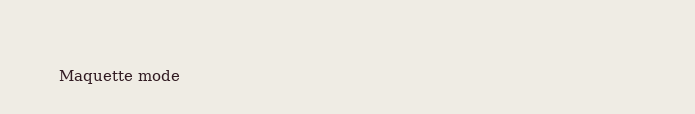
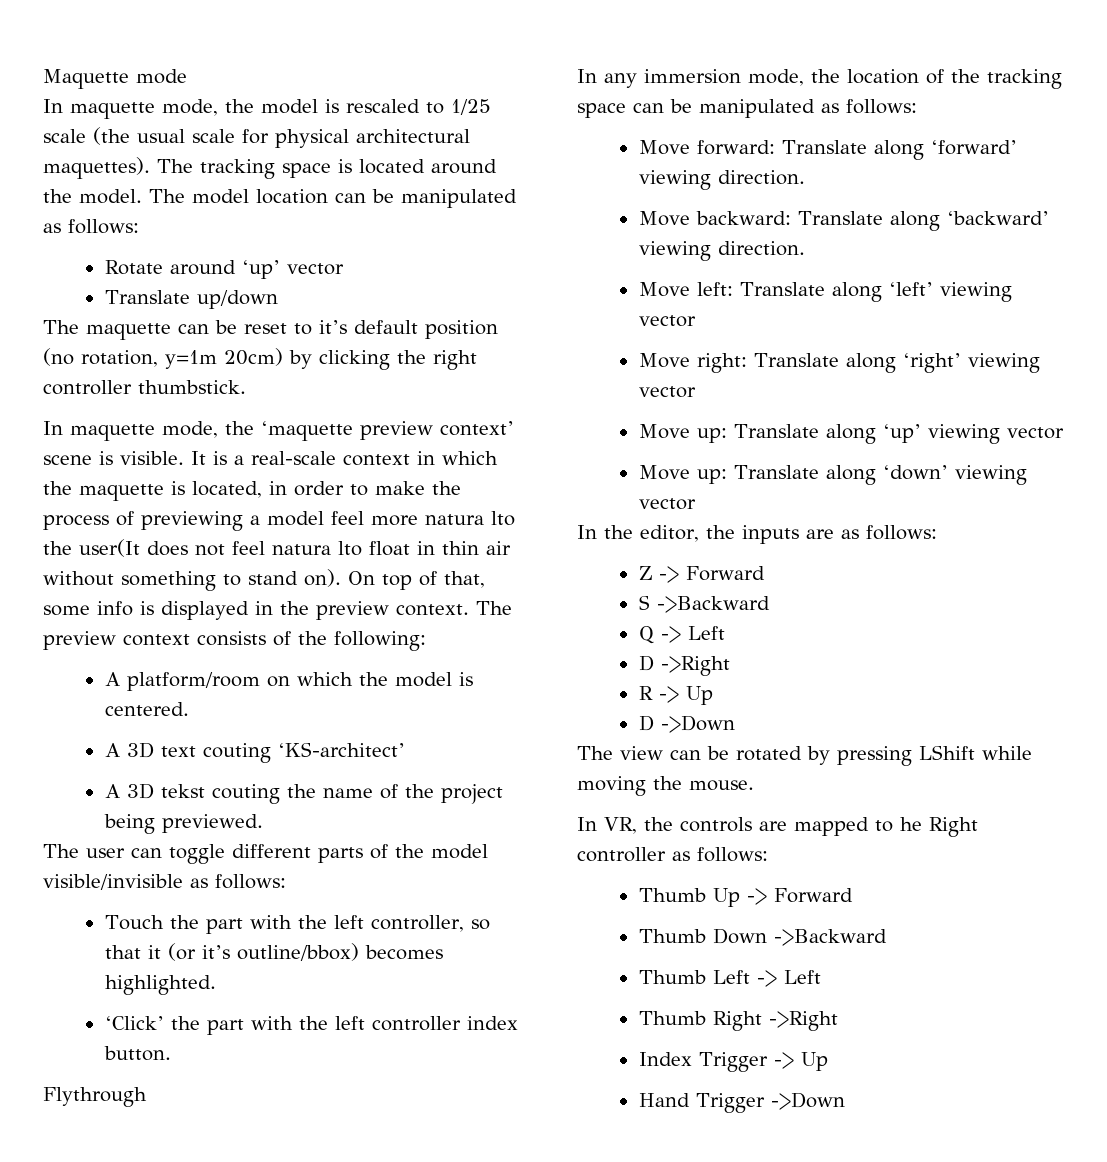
+ In maquette mode, the model is rescaled to 1/25 scale (the usual scale for physical architectural maquettes). The tracking space is located around the model. The model location can be manipulated as follows:
+ Rotate around ‘up’ vector
+ Translate up/down
+ The maquette can be reset to it’s default position (no rotation, y=1m 20cm) by clicking the right controller thumbstick.
+ In maquette mode, the ‘maquette preview context’ scene is visible. It is a real-scale context in which the maquette is located, in order to make the process of previewing a model feel more natura lto the user(It does not feel natura lto float in thin air without something to stand on). On top of that, some info is displayed in the preview context. The preview context consists of the following:
+ A platform/room on which the model is centered.
+ A 3D text couting ‘KS-architect’
+ A 3D tekst couting the name of the project being previewed.
+ The user can toggle different parts of the model visible/invisible as follows:
+ Touch the part with the left controller, so that it (or it’s outline/bbox) becomes highlighted.
+ ‘Click’ the part with the left controller index button.
+ Flythrough
+ In any immersion mode, the location of the tracking space can be manipulated as follows:
+ Move forward: Translate along ‘forward’ viewing direction.
+ Move backward: Translate along ‘backward’ viewing direction.
+ Move left: Translate along ‘left’ viewing vector
+ Move right: Translate along ‘right’ viewing vector
+ Move up: Translate along ‘up’ viewing vector
+ Move up: Translate along ‘down’ viewing vector
+ In the editor, the inputs are as follows:
+ Z -> Forward
+ S ->Backward
+ Q -> Left
+ D ->Right
+ R -> Up
+ D ->Down
+ The view can be rotated by pressing LShift while moving the mouse.
+ In VR, the controls are mapped to he Right controller as follows:
+ Thumb Up -> Forward
+ Thumb Down ->Backward
+ Thumb Left -> Left
+ Thumb Right ->Right
+ Index Trigger -> Up
+ Hand Trigger ->Down

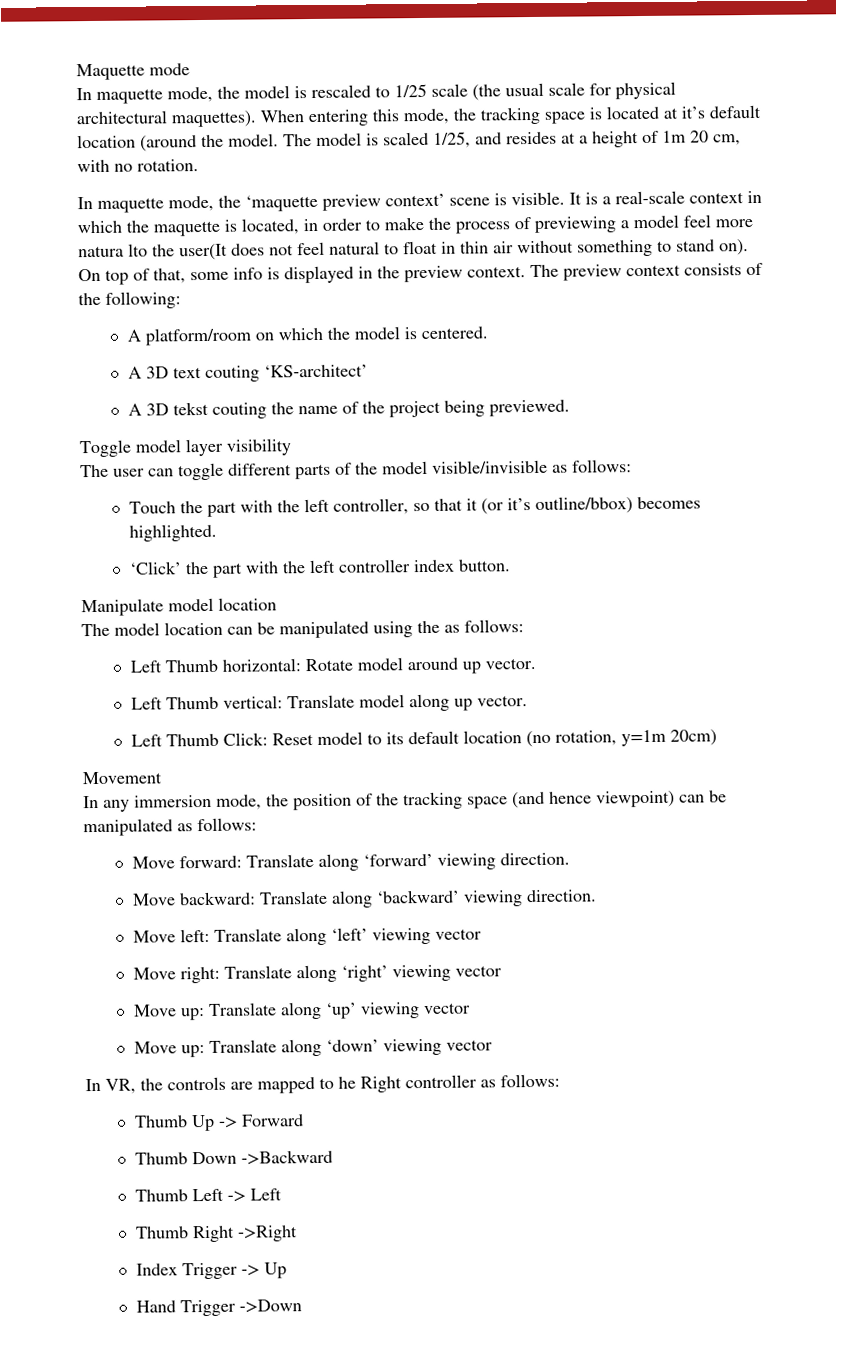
- The tracking space is located around the model. The model location can be manipulated as follows:
- Rotate around ‘up’ vector
- Translate up/down
- The maquette can be reset to it’s default position (no rotation, y=1m 20cm) by clicking the right controller thumbstick.
+ When entering this mode, the tracking space is located at it’s default location (around the model. The model is scaled 1/25, and resides at a height of 1m 20 cm, with no rotation.
- It is a real-scale context in which the maquette is located, in order to make the process of previewing a model feel more natura lto the user(It does not feel natura lto float in thin air without something to stand on).
+ It is a real-scale context in which the maquette is located, in order to make the process of previewing a model feel more natura lto the user(It does not feel natural to float in thin air without something to stand on).
+ Toggle model layer visibility
- Flythrough
+ Manipulate model location
+ The model location can be manipulated using the as follows:
+ Left Thumb horizontal: Rotate model around up vector.
+ Left Thumb vertical: Translate model along up vector.
+ Left Thumb Click: Reset model to its default location (no rotation, y=1m 20cm)
+ Movement
- In any immersion mode, the location of the tracking space can be manipulated as follows:
+ In any immersion mode, the position of the tracking space (and hence viewpoint) can be manipulated as follows:
- In the editor, the inputs are as follows:
- Z -> Forward
- S ->Backward
- Q -> Left
- D ->Right
- R -> Up
- D ->Down
- The view can be rotated by pressing LShift while moving the mouse.

